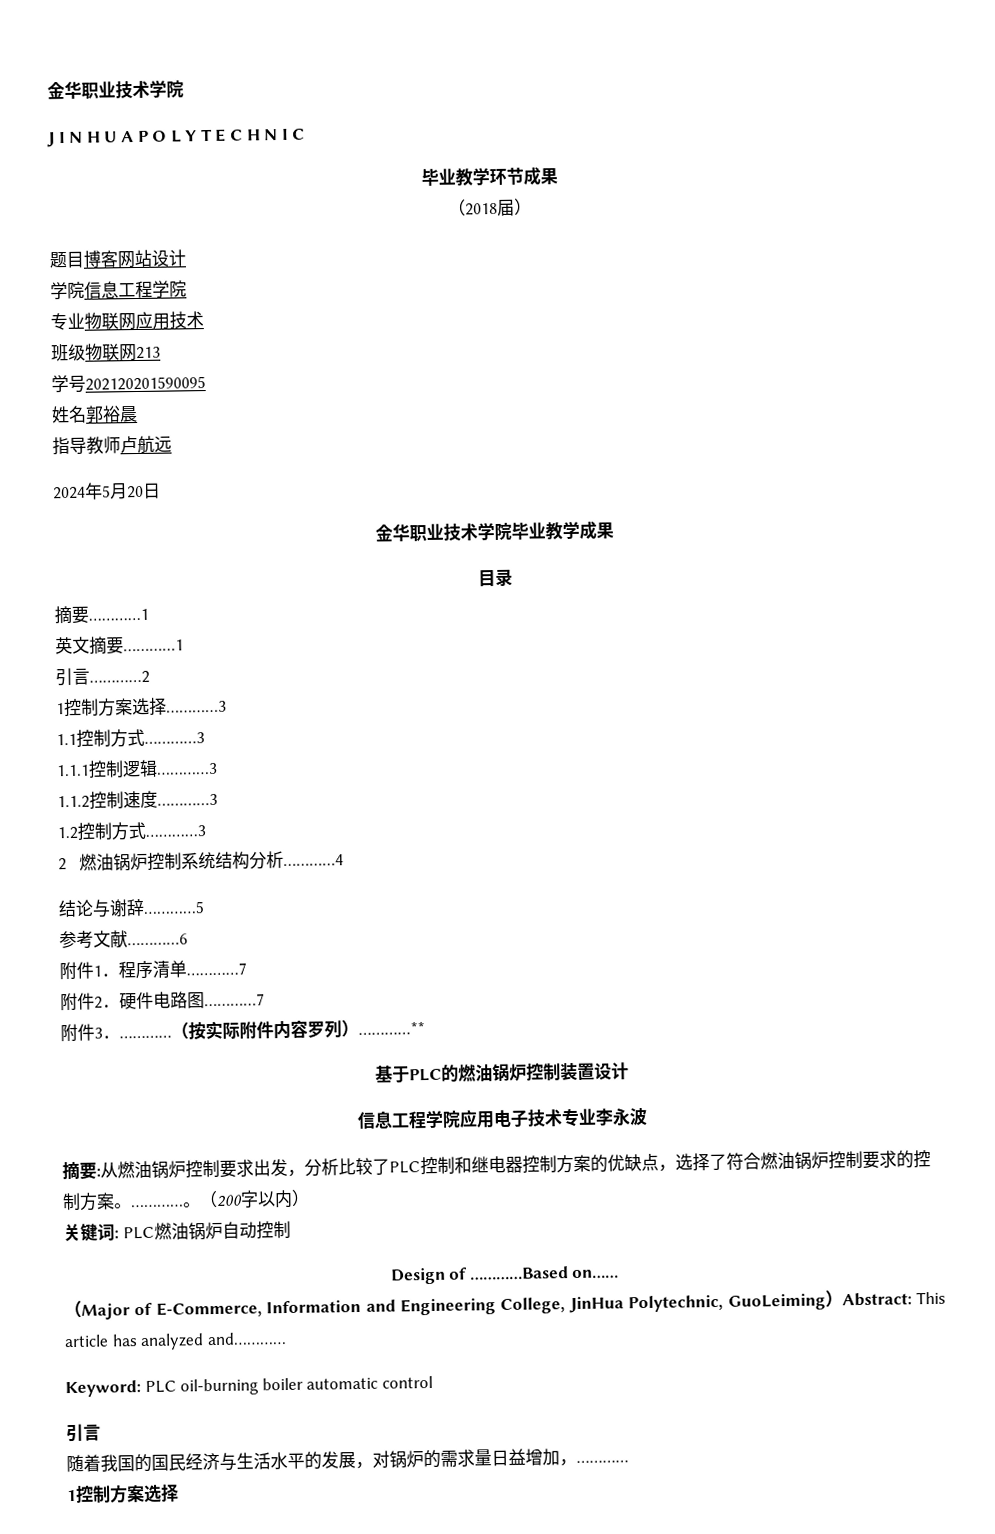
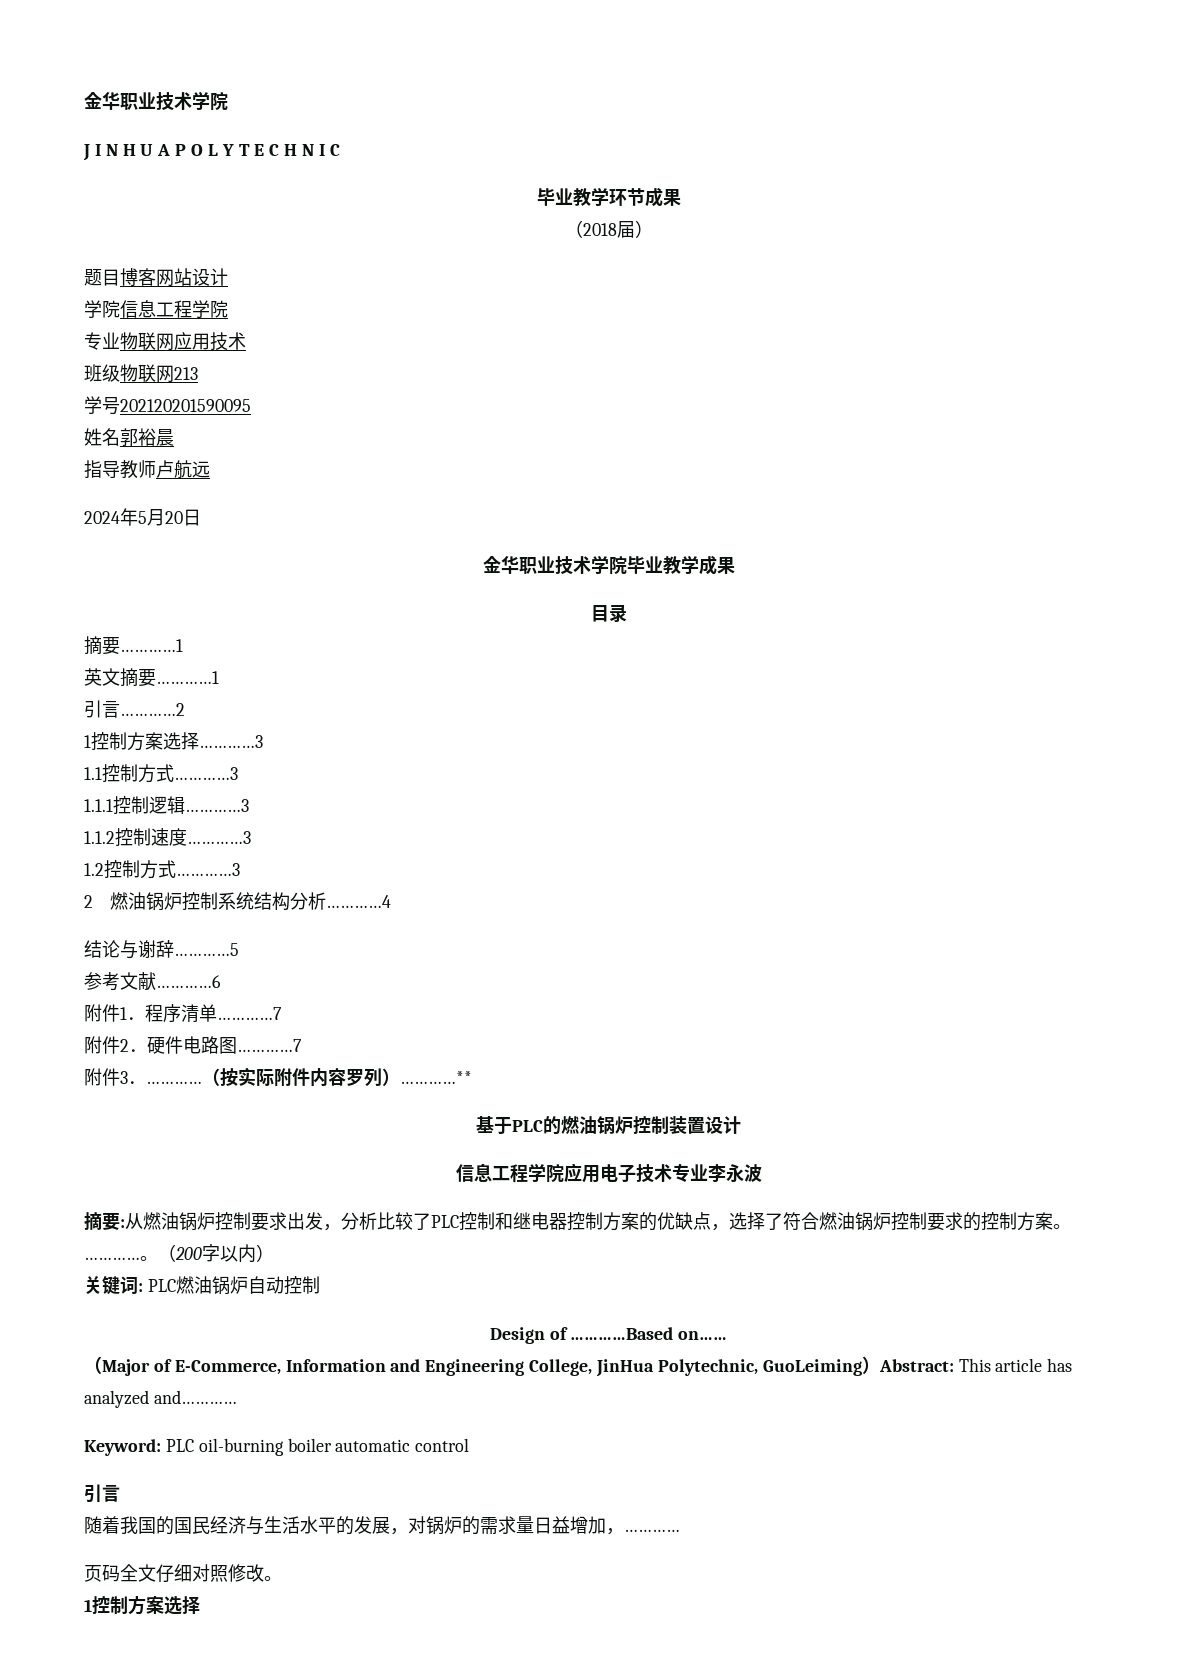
+ 页码全文仔细对照修改。

